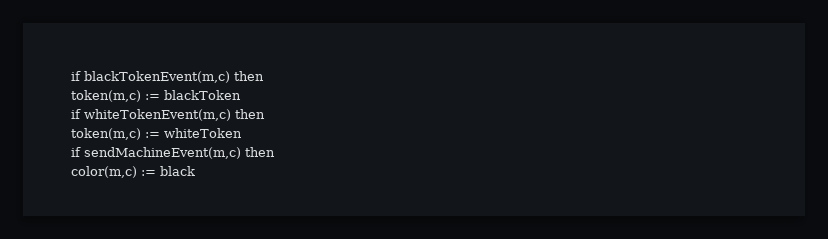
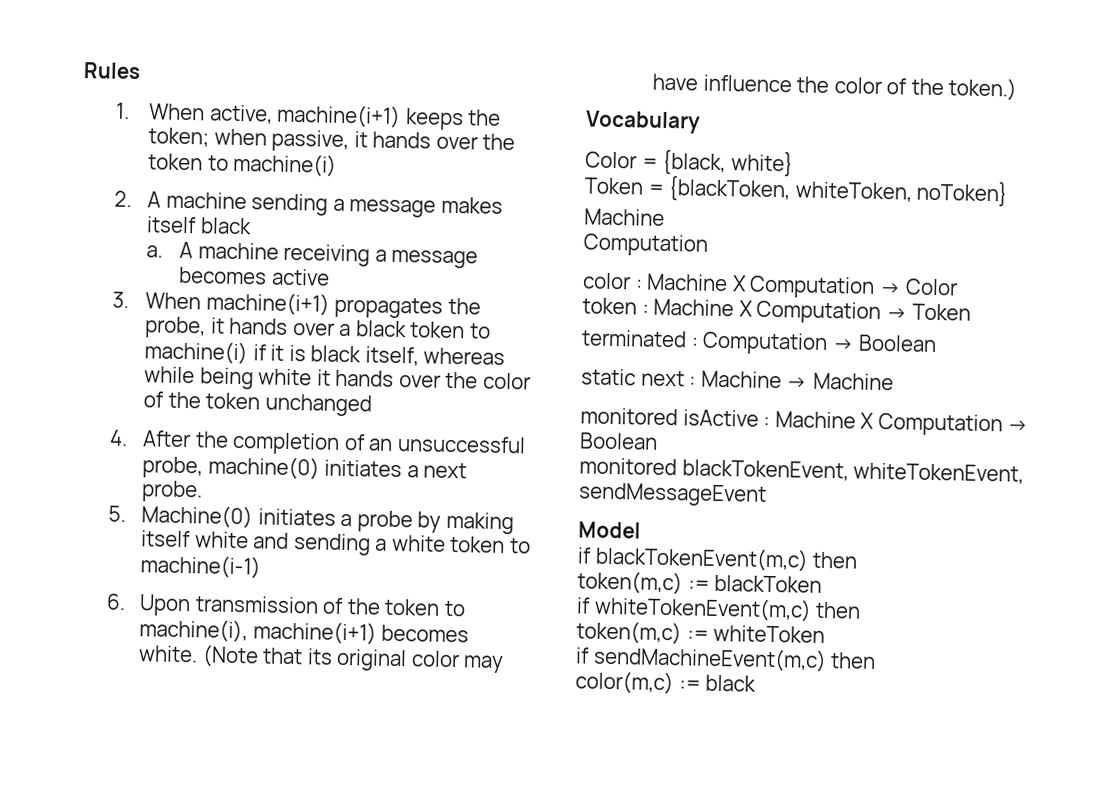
+ Rules
+ 1. When active, machine(i+1) keeps the token; when passive, it hands over the token to machine(i)
+ 2. A machine sending a message makes itself black
+ a. A machine receiving a message becomes active
+ 3. When machine(i+1) propagates the probe, it hands over a black token to machine(i) if it is black itself, whereas while being white it hands over the color of the token unchanged
+ 4. After the completion of an unsuccessful probe, machine(0) initiates a next probe.
+ 5. Machine(0) initiates a probe by making itself white and sending a white token to machine(i-1)
+ 6. Upon transmission of the token to machine(i), machine(i+1) becomes white. (Note that its original color may have influence the color of the token.)
+ Vocabulary
+ Color = {black, white}
+ Token = {blackToken, whiteToken, noToken}
+ Machine
+ Computation
+ color : Machine X Computation → Color
+ token : Machine X Computation → Token
+ terminated : Computation → Boolean
+ static next : Machine → Machine
+ monitored isActive : Machine X Computation → Boolean
+ monitored blackTokenEvent, whiteTokenEvent, sendMessageEvent
+ Model

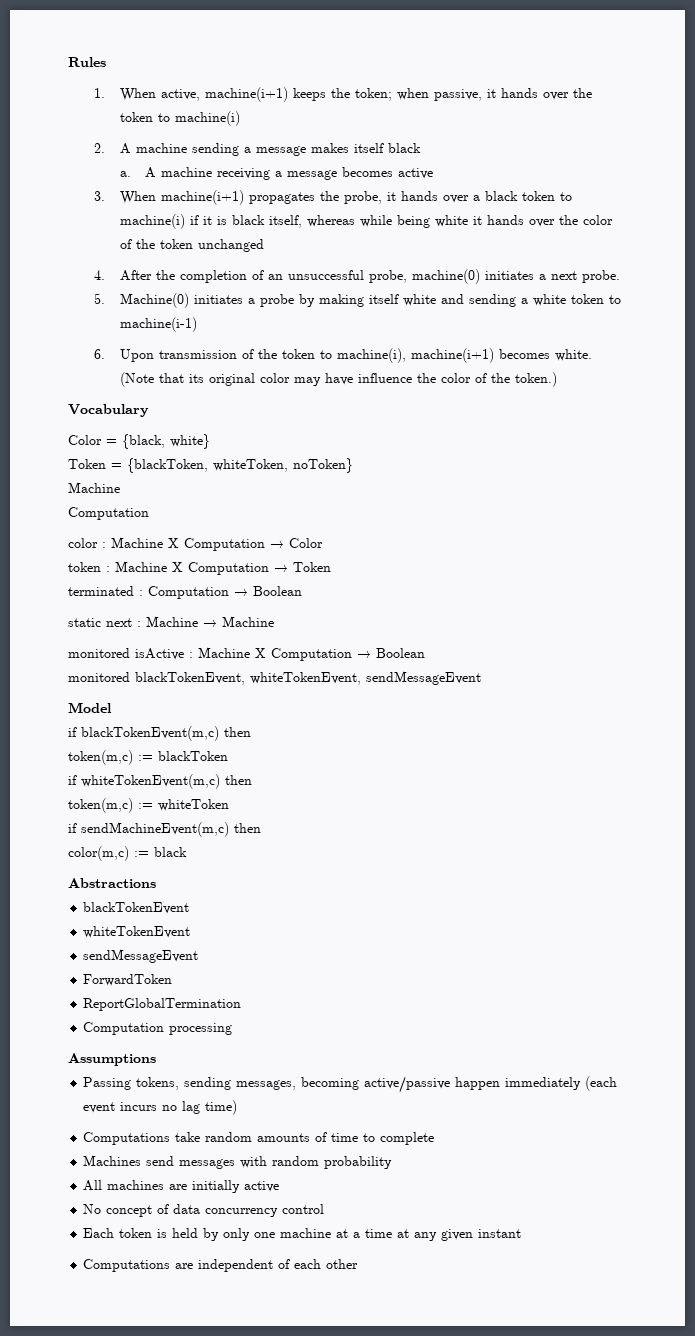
+ Abstractions
+ blackTokenEvent
+ whiteTokenEvent
+ sendMessageEvent
+ ForwardToken
+ ReportGlobalTermination
+ Computation processing
+ Assumptions
+ Passing tokens, sending messages, becoming active/passive happen immediately (each event incurs no lag time)
+ Computations take random amounts of time to complete
+ Machines send messages with random probability
+ All machines are initially active
+ No concept of data concurrency control
+ Each token is held by only one machine at a time at any given instant
+ Computations are independent of each other

